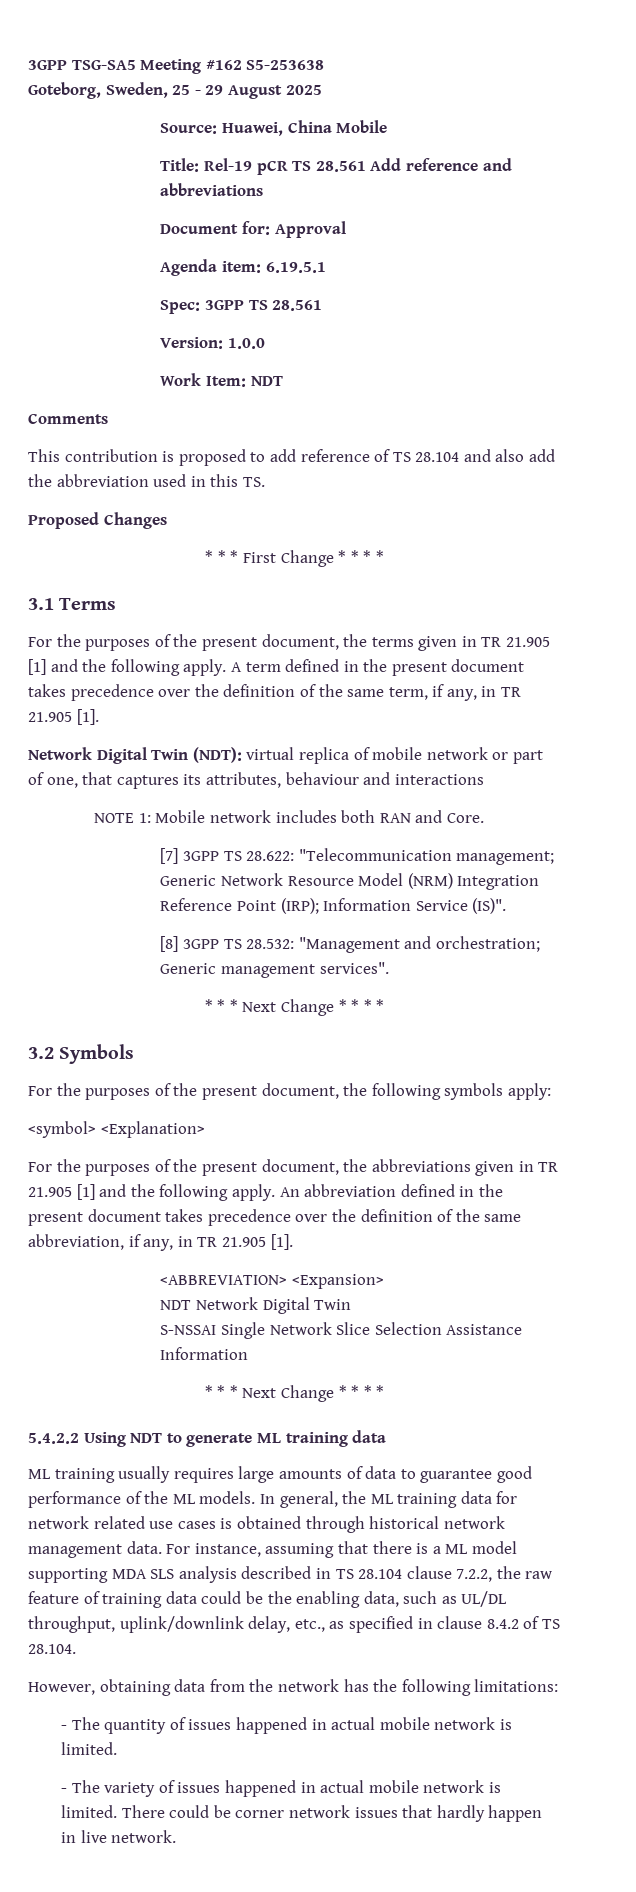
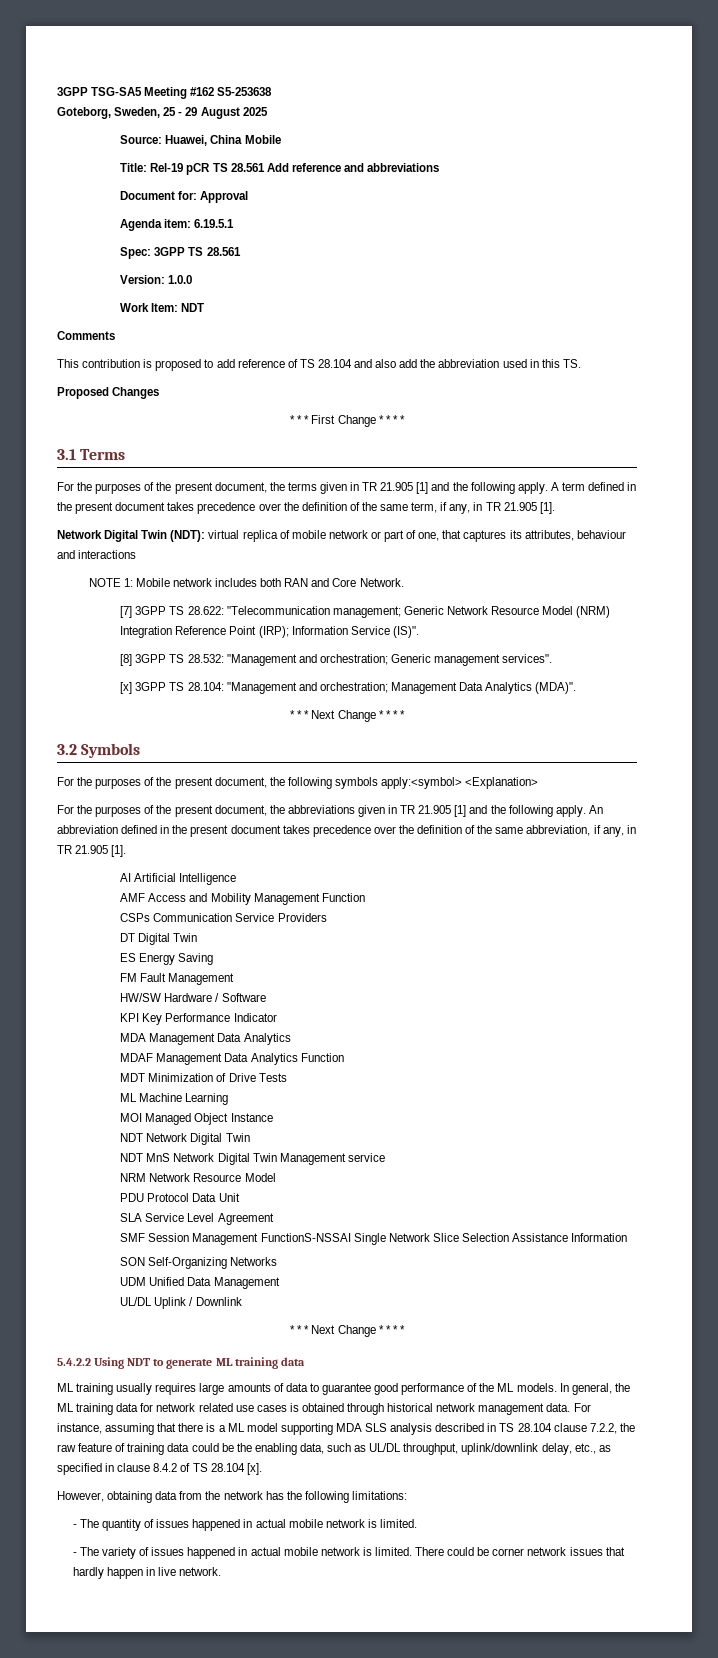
- NOTE 1: Mobile network includes both RAN and Core.
+ NOTE 1: Mobile network includes both RAN and Core Network.
+ [x] 3GPP TS 28.104: "Management and orchestration; Management Data Analytics (MDA)".
- For the purposes of the present document, the following symbols apply:
- <symbol> <Explanation>
+ For the purposes of the present document, the following symbols apply:<symbol> <Explanation>
- <ABBREVIATION> <Expansion>
+ AI Artificial Intelligence
+ AMF Access and Mobility Management Function
+ CSPs Communication Service Providers
+ DT Digital Twin
+ ES Energy Saving
+ FM Fault Management
+ HW/SW Hardware / Software
+ KPI Key Performance Indicator
+ MDA Management Data Analytics
+ MDAF Management Data Analytics Function
+ MDT Minimization of Drive Tests
+ ML Machine Learning
+ MOI Managed Object Instance
  NDT Network Digital Twin
- S-NSSAI Single Network Slice Selection Assistance Information
+ NDT MnS Network Digital Twin Management service
+ NRM Network Resource Model
+ PDU Protocol Data Unit
+ SLA Service Level Agreement
+ SMF Session Management FunctionS-NSSAI Single Network Slice Selection Assistance Information
+ SON Self-Organizing Networks
+ UDM Unified Data Management
+ UL/DL Uplink / Downlink
- For instance, assuming that there is a ML model supporting MDA SLS analysis described in TS 28.104 clause 7.2.2, the raw feature of training data could be the enabling data, such as UL/DL throughput, uplink/downlink delay, etc., as specified in clause 8.4.2 of TS 28.104.
+ For instance, assuming that there is a ML model supporting MDA SLS analysis described in TS 28.104 clause 7.2.2, the raw feature of training data could be the enabling data, such as UL/DL throughput, uplink/downlink delay, etc., as specified in clause 8.4.2 of TS 28.104 [x].

